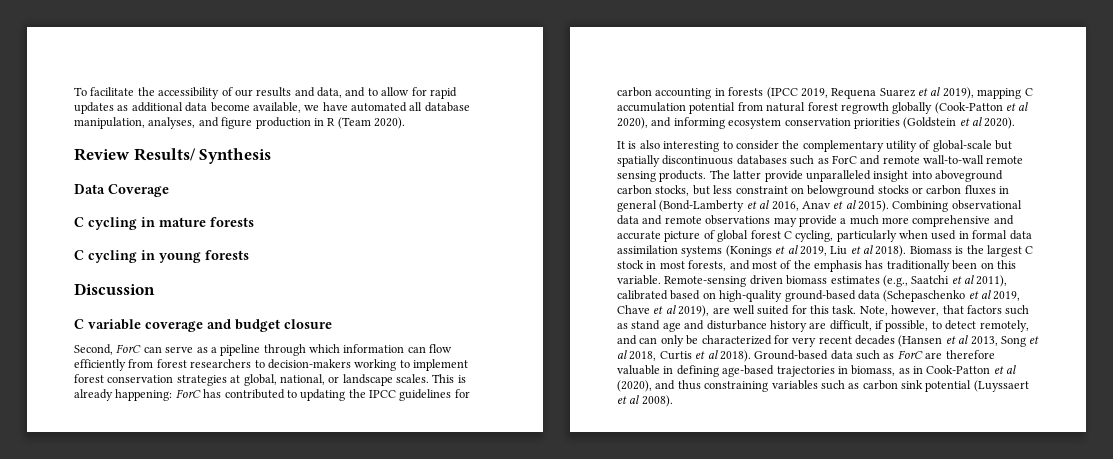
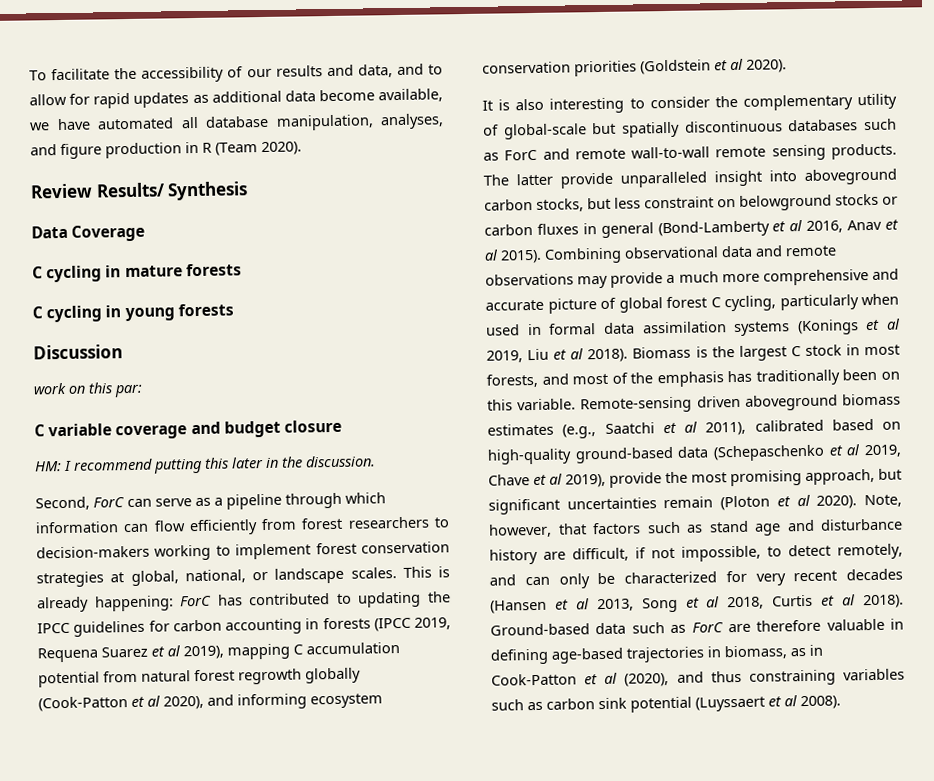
+ work on this par:
+ HM: I recommend putting this later in the discussion.
- Remote-sensing driven biomass estimates (e.g., Saatchi et al 2011), calibrated based on high-quality ground-based data (Schepaschenko et al 2019, Chave et al 2019), are well suited for this task.
+ Remote-sensing driven aboveground biomass estimates (e.g., Saatchi et al 2011), calibrated based on high-quality ground-based data (Schepaschenko et al 2019, Chave et al 2019), provide the most promising approach, but significant uncertainties remain (Ploton et al 2020).
- Note, however, that factors such as stand age and disturbance history are difficult, if possible, to detect remotely, and can only be characterized for very recent decades (Hansen et al 2013, Song et al 2018, Curtis et al 2018).
+ Note, however, that factors such as stand age and disturbance history are difficult, if not impossible, to detect remotely, and can only be characterized for very recent decades (Hansen et al 2013, Song et al 2018, Curtis et al 2018).

